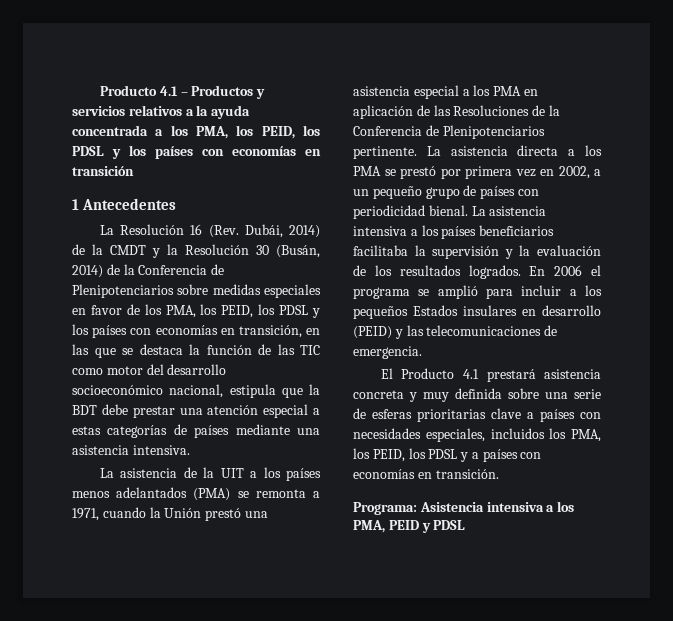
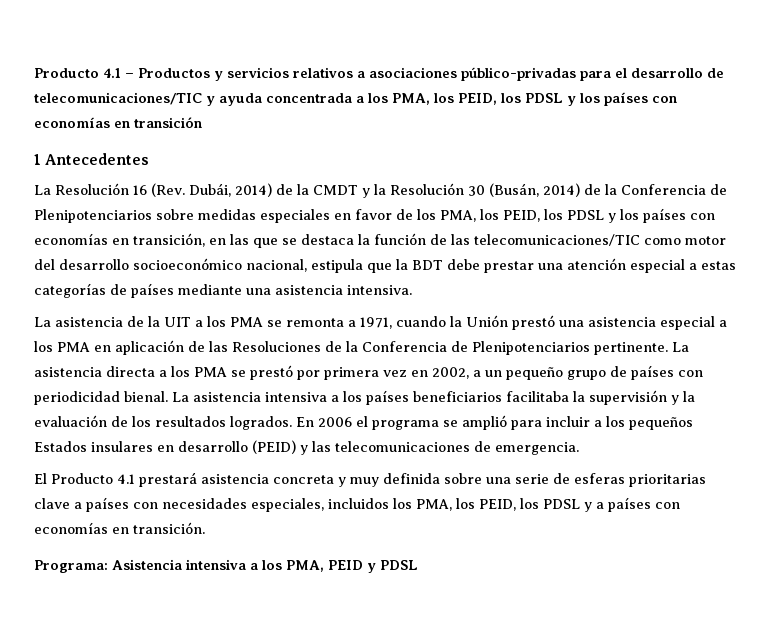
- Producto 4.1 – Productos y servicios relativos a la ayuda concentrada a los PMA, los PEID, los PDSL y los países con economías en transición
+ Producto 4.1 – Productos y servicios relativos a asociaciones público-privadas para el desarrollo de telecomunicaciones/TIC y ayuda concentrada a los PMA, los PEID, los PDSL y los países con economías en transición
- La Resolución 16 (Rev. Dubái, 2014) de la CMDT y la Resolución 30 (Busán, 2014) de la Conferencia de Plenipotenciarios sobre medidas especiales en favor de los PMA, los PEID, los PDSL y los países con economías en transición, en las que se destaca la función de las TIC como motor del desarrollo socioeconómico nacional, estipula que la BDT debe prestar una atención especial a estas categorías de países mediante una asistencia intensiva.
+ La Resolución 16 (Rev. Dubái, 2014) de la CMDT y la Resolución 30 (Busán, 2014) de la Conferencia de Plenipotenciarios sobre medidas especiales en favor de los PMA, los PEID, los PDSL y los países con economías en transición, en las que se destaca la función de las telecomunicaciones/TIC como motor del desarrollo socioeconómico nacional, estipula que la BDT debe prestar una atención especial a estas categorías de países mediante una asistencia intensiva.
- La asistencia de la UIT a los países menos adelantados (PMA) se remonta a 1971, cuando la Unión prestó una asistencia especial a los PMA en aplicación de las Resoluciones de la Conferencia de Plenipotenciarios pertinente.
+ La asistencia de la UIT a los PMA se remonta a 1971, cuando la Unión prestó una asistencia especial a los PMA en aplicación de las Resoluciones de la Conferencia de Plenipotenciarios pertinente.

